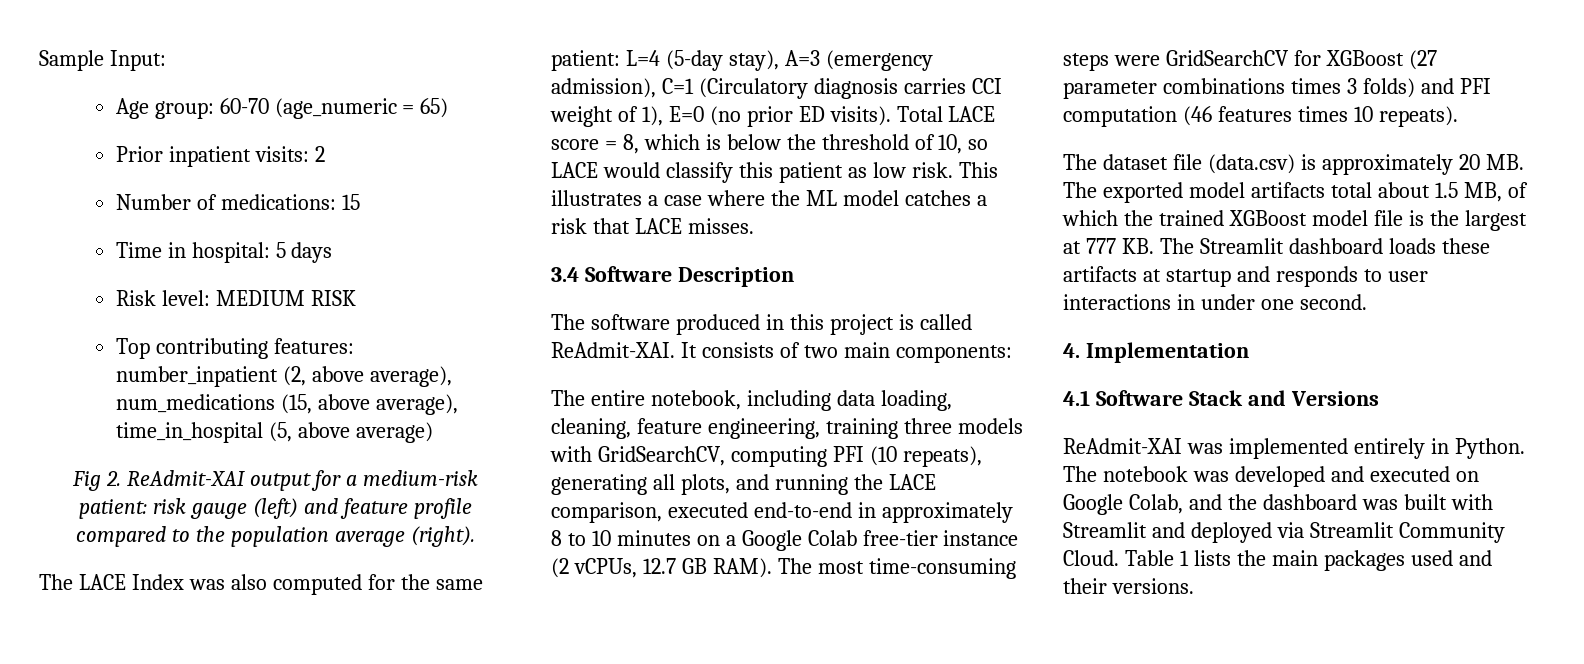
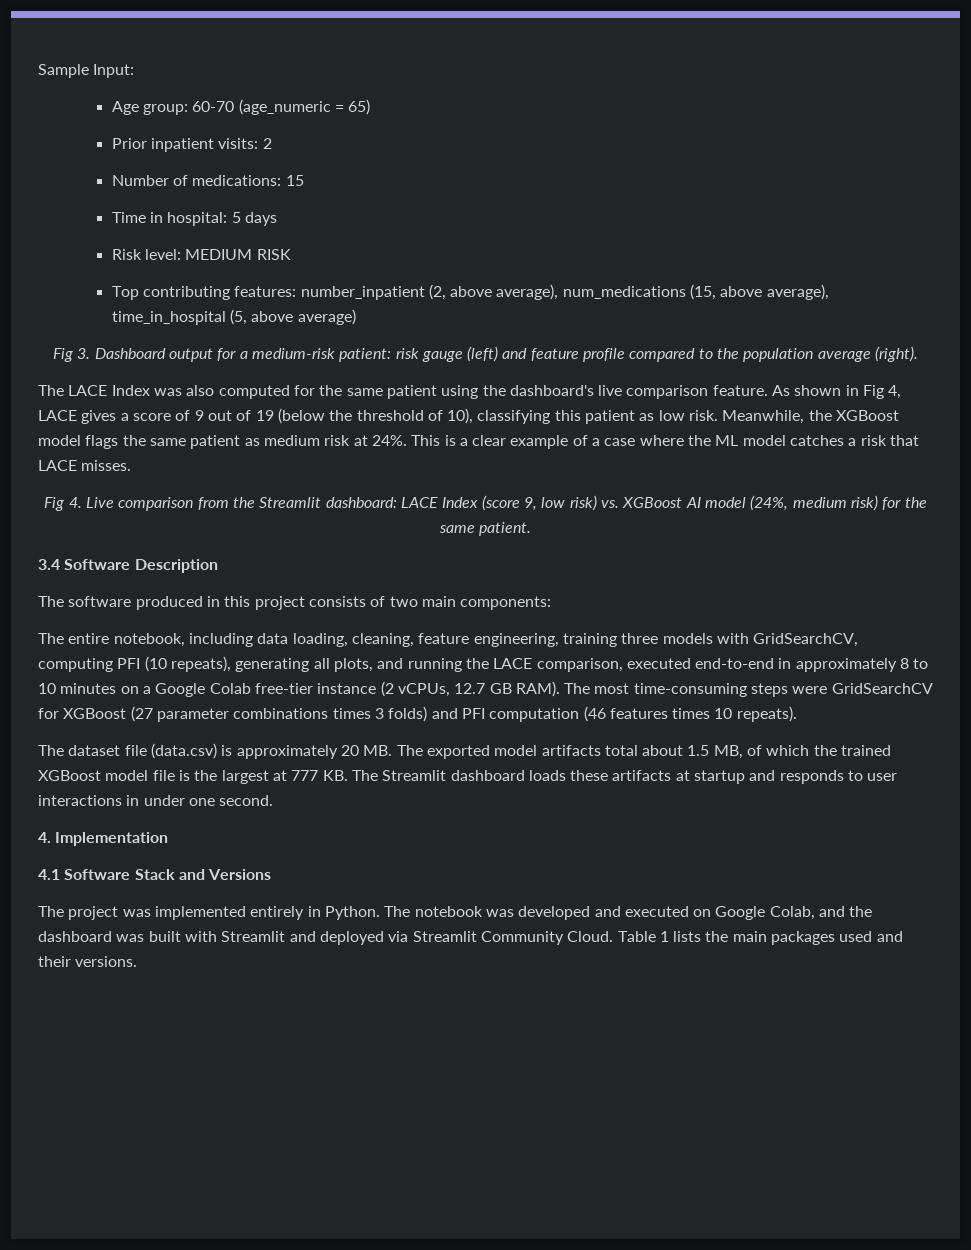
- Fig 2. ReAdmit-XAI output for a medium-risk patient: risk gauge (left) and feature profile compared to the population average (right).
+ Fig 3. Dashboard output for a medium-risk patient: risk gauge (left) and feature profile compared to the population average (right).
- The LACE Index was also computed for the same patient: L=4 (5-day stay), A=3 (emergency admission), C=1 (Circulatory diagnosis carries CCI weight of 1), E=0 (no prior ED visits). Total LACE score = 8, which is below the threshold of 10, so LACE would classify this patient as low risk.
+ The LACE Index was also computed for the same patient using the dashboard's live comparison feature. As shown in Fig 4, LACE gives a score of 9 out of 19 (below the threshold of 10), classifying this patient as low risk.
- This illustrates a case where the ML model catches a risk that LACE misses.
+ Meanwhile, the XGBoost model flags the same patient as medium risk at 24%. This is a clear example of a case where the ML model catches a risk that LACE misses.
+ Fig 4. Live comparison from the Streamlit dashboard: LACE Index (score 9, low risk) vs. XGBoost AI model (24%, medium risk) for the same patient.
- The software produced in this project is called ReAdmit-XAI. It consists of two main components:
+ The software produced in this project consists of two main components:
- ReAdmit-XAI was implemented entirely in Python.
+ The project was implemented entirely in Python.

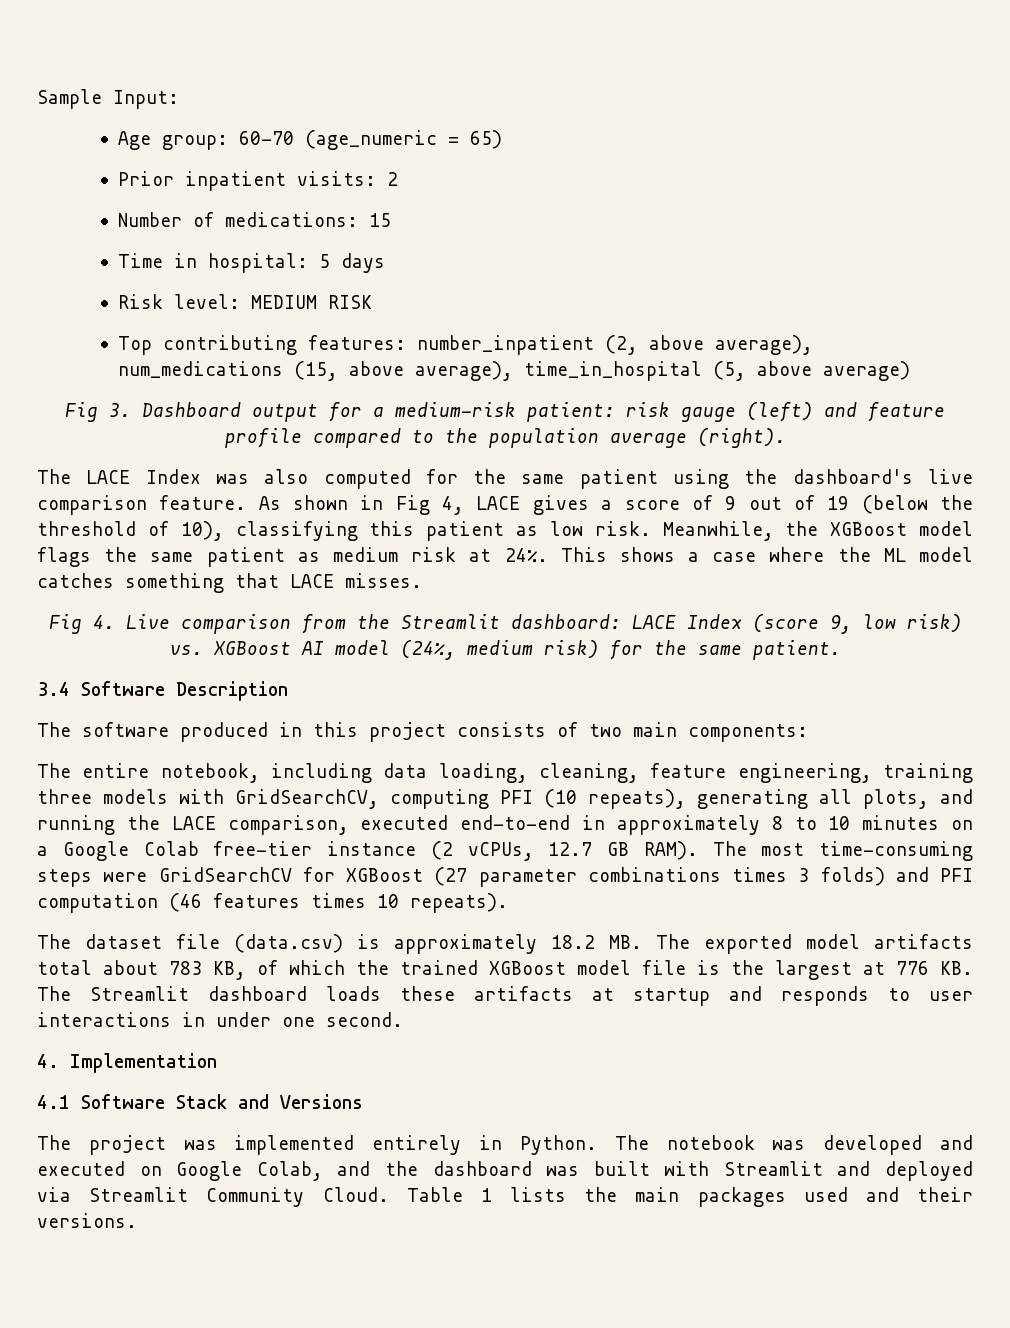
- This is a clear example of a case where the ML model catches a risk that LACE misses.
+ This shows a case where the ML model catches something that LACE misses.
- The dataset file (data.csv) is approximately 20 MB. The exported model artifacts total about 1.5 MB, of which the trained XGBoost model file is the largest at 777 KB. The Streamlit dashboard loads these artifacts at startup and responds to user interactions in under one second.
+ The dataset file (data.csv) is approximately 18.2 MB. The exported model artifacts total about 783 KB, of which the trained XGBoost model file is the largest at 776 KB. The Streamlit dashboard loads these artifacts at startup and responds to user interactions in under one second.

